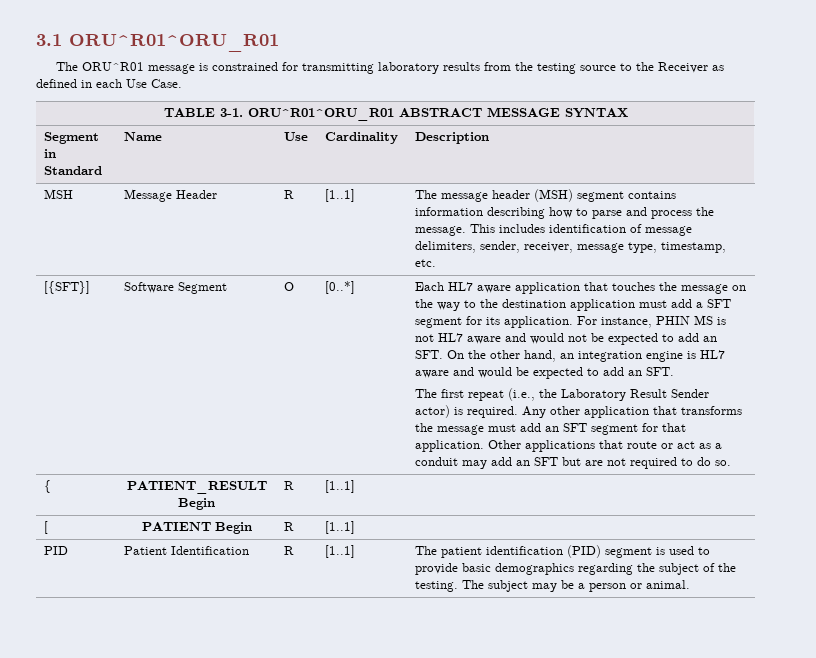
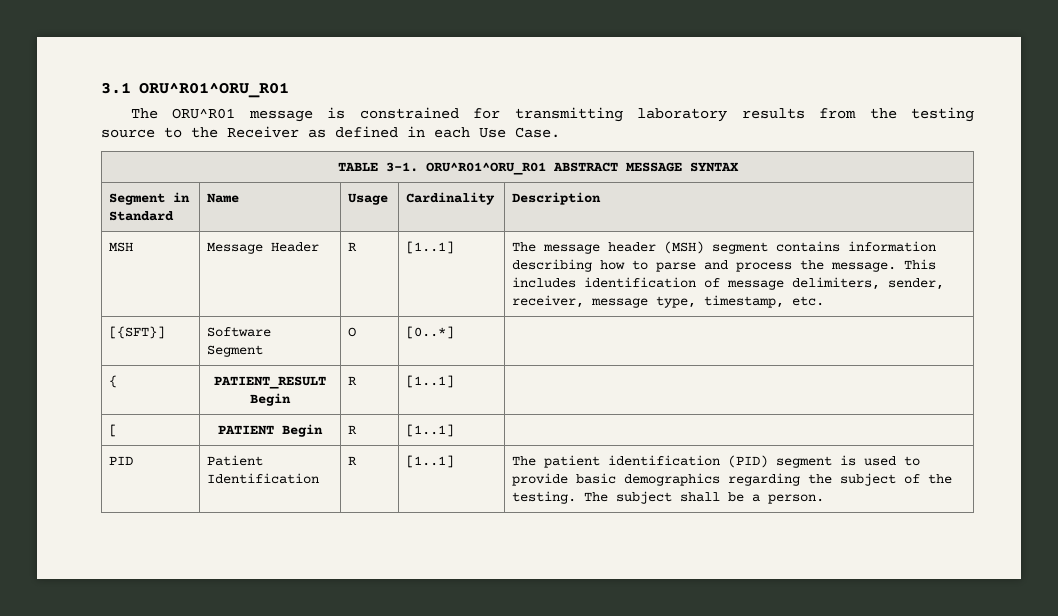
- Segment in Standard | Name | Use | Cardinality | Description
+ Segment in Standard | Name | Usage | Cardinality | Description
- Each HL7 aware application that touches the message on the way to the destination application must add a SFT segment for its application. For instance, PHIN MS is not HL7 aware and would not be expected to add an SFT. On the other hand, an integration engine is HL7 aware and would be expected to add an SFT.
- The first repeat (i.e., the Laboratory Result Sender actor) is required. Any other application that transforms the message must add an SFT segment for that application. Other applications that route or act as a conduit may add an SFT but are not required to do so.
- PID | Patient Identification | R | [1..1] | The patient identification (PID) segment is used to provide basic demographics regarding the subject of the testing. The subject may be a person or animal.
+ PID | Patient Identification | R | [1..1] | The patient identification (PID) segment is used to provide basic demographics regarding the subject of the testing. The subject shall be a person.

